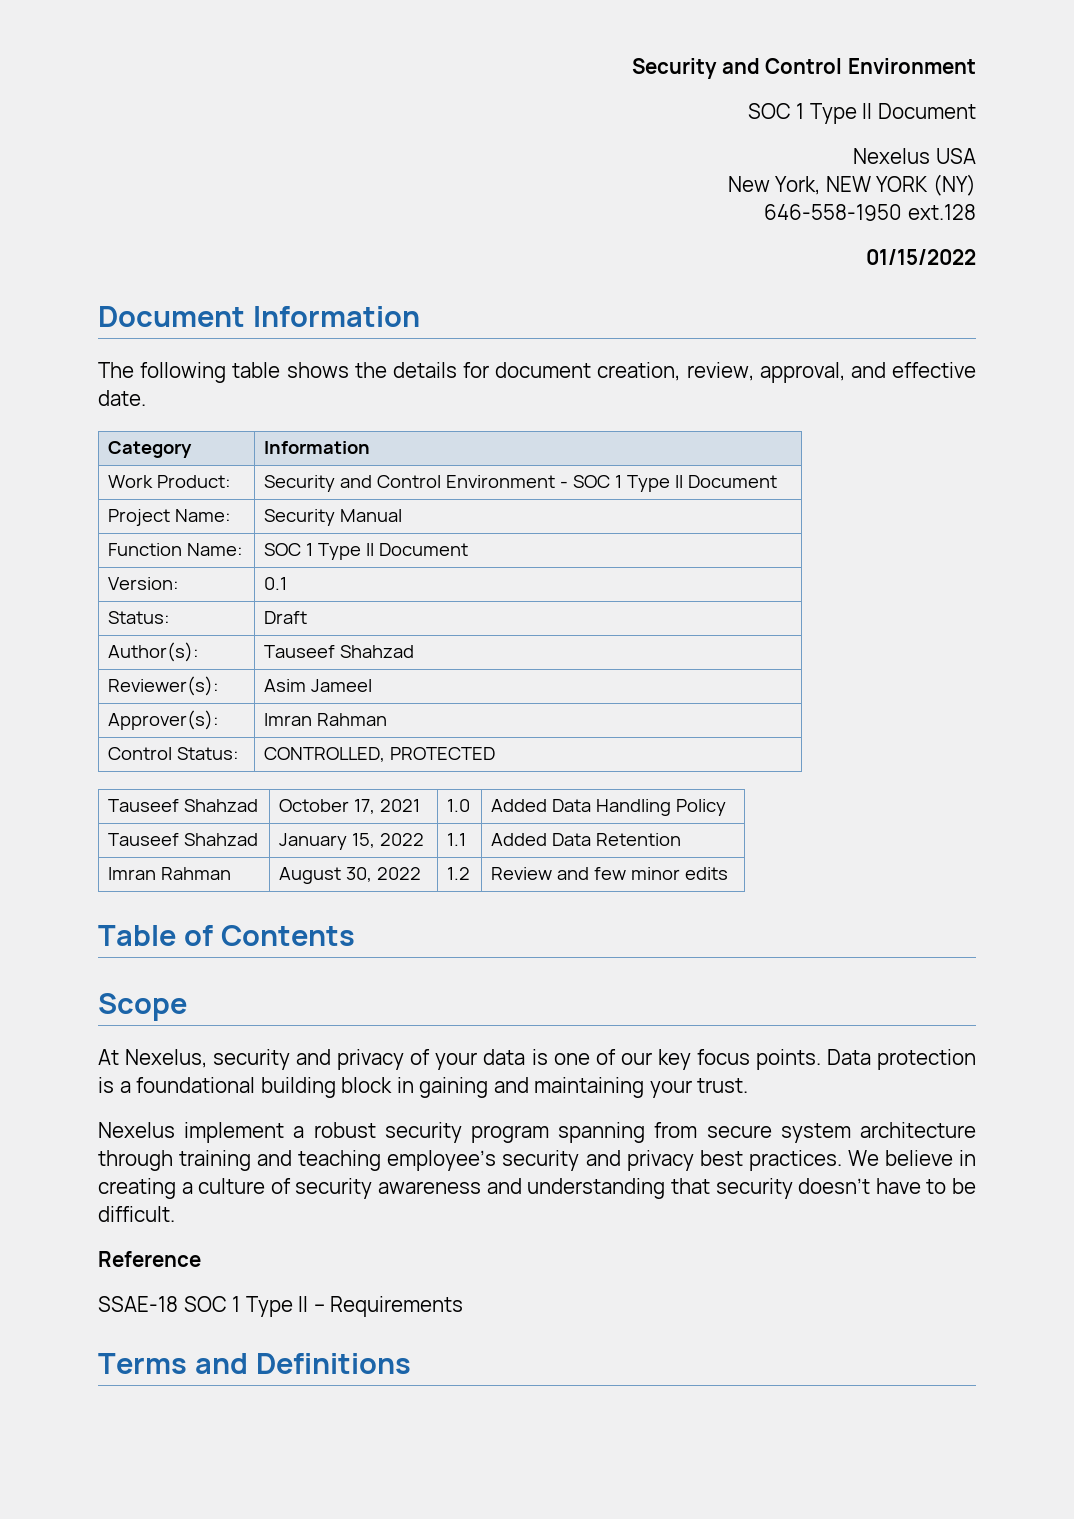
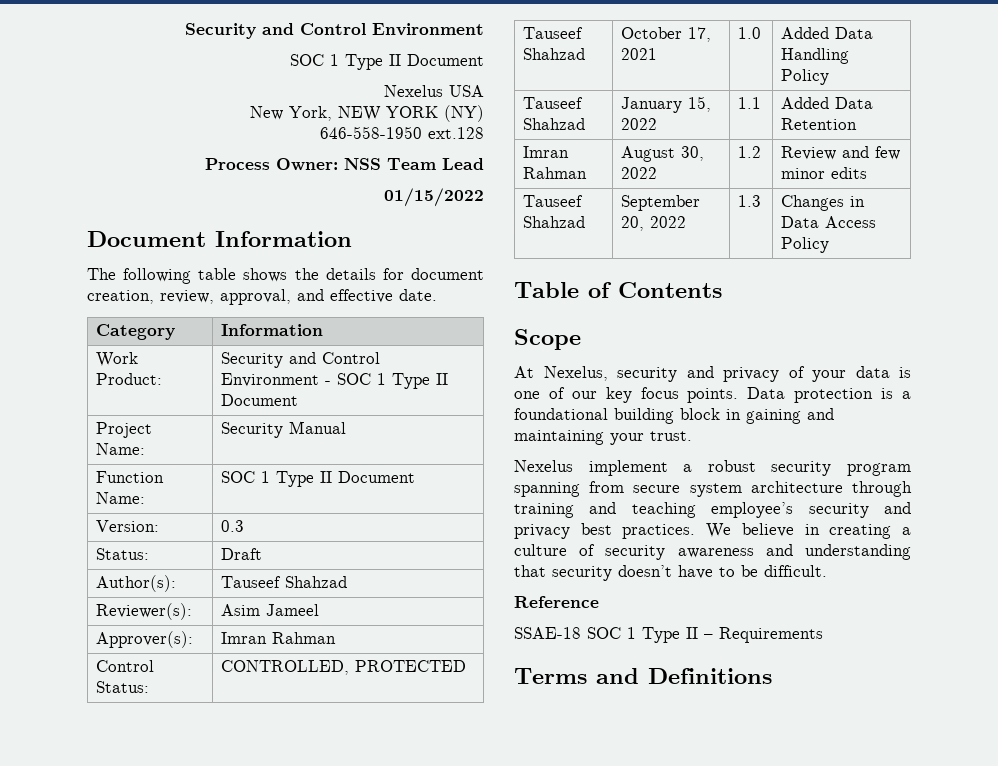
+ Process Owner: NSS Team Lead
- Version: | 0.1
+ Version: | 0.3
+ Tauseef Shahzad | September 20, 2022 | 1.3 | Changes in Data Access Policy

